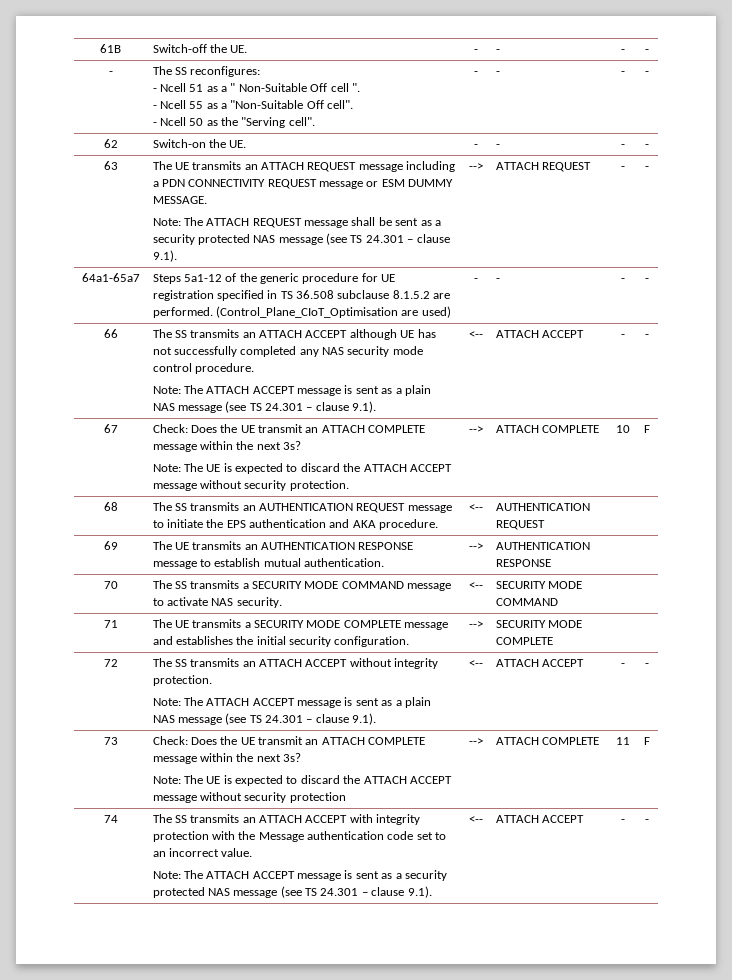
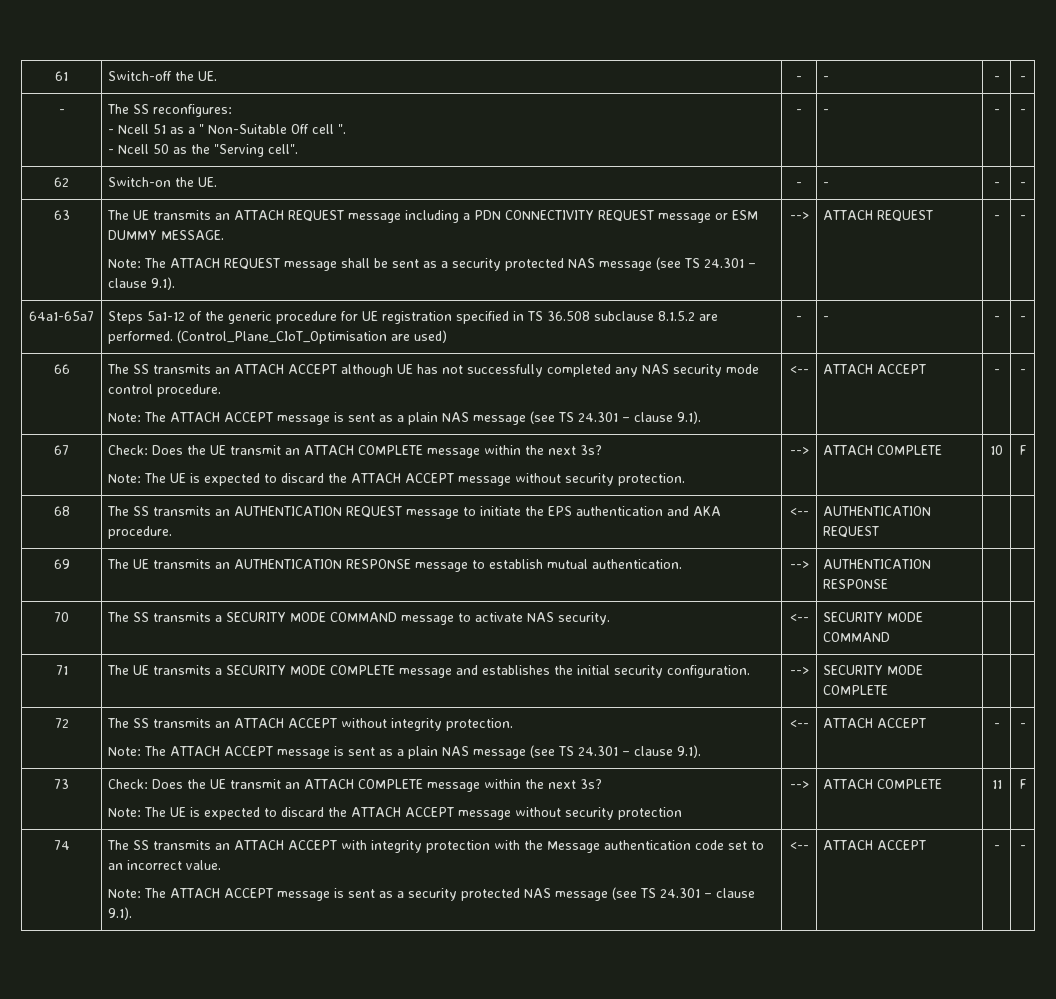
- 61B | Switch-off the UE. | - | - | - | -
+ 61 | Switch-off the UE. | - | - | - | -
  - | The SS reconfigures:
  - Ncell 51 as a " Non-Suitable Off cell ".
- - Ncell 55 as a "Non-Suitable Off cell".

